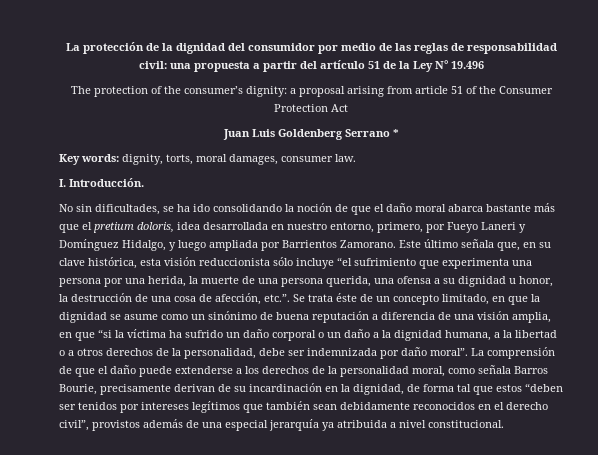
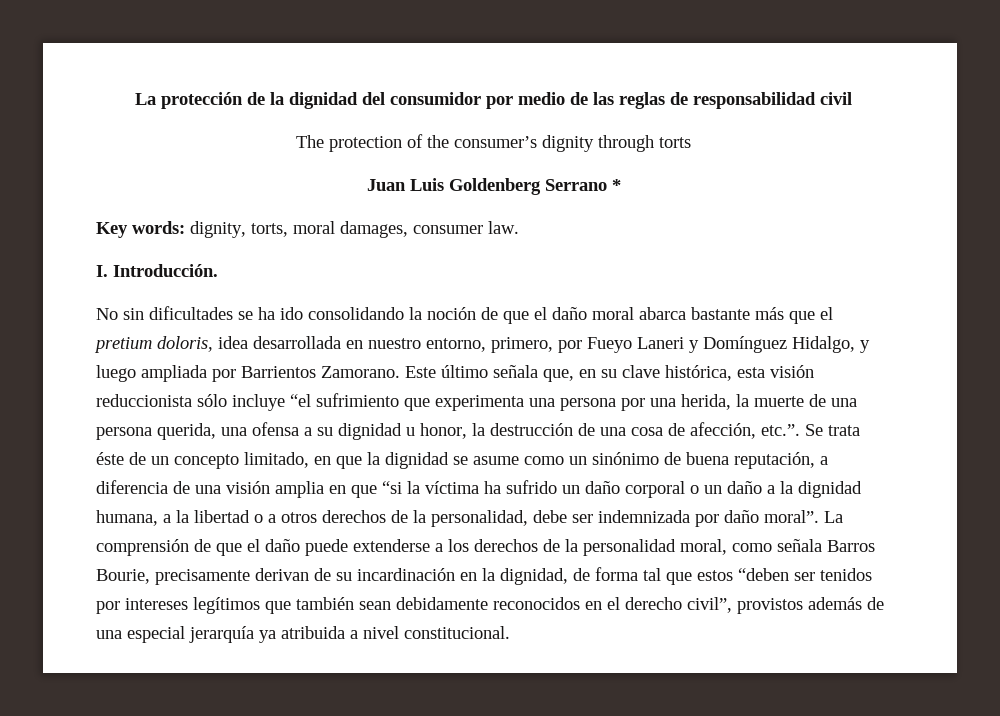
- La protección de la dignidad del consumidor por medio de las reglas de responsabilidad civil: una propuesta a partir del artículo 51 de la Ley N° 19.496
+ La protección de la dignidad del consumidor por medio de las reglas de responsabilidad civil
- The protection of the consumer’s dignity: a proposal arising from article 51 of the Consumer Protection Act
+ The protection of the consumer’s dignity through torts
- No sin dificultades, se ha ido consolidando la noción de que el daño moral abarca bastante más que el pretium doloris, idea desarrollada en nuestro entorno, primero, por Fueyo Laneri y Domínguez Hidalgo, y luego ampliada por Barrientos Zamorano.
+ No sin dificultades se ha ido consolidando la noción de que el daño moral abarca bastante más que el pretium doloris, idea desarrollada en nuestro entorno, primero, por Fueyo Laneri y Domínguez Hidalgo, y luego ampliada por Barrientos Zamorano.
- Este último señala que, en su clave histórica, esta visión reduccionista sólo incluye “el sufrimiento que experimenta una persona por una herida, la muerte de una persona querida, una ofensa a su dignidad u honor, la destrucción de una cosa de afección, etc.”. Se trata éste de un concepto limitado, en que la dignidad se asume como un sinónimo de buena reputación a diferencia de una visión amplia, en que “si la víctima ha sufrido un daño corporal o un daño a la dignidad humana, a la libertad o a otros derechos de la personalidad, debe ser indemnizada por daño moral”.
+ Este último señala que, en su clave histórica, esta visión reduccionista sólo incluye “el sufrimiento que experimenta una persona por una herida, la muerte de una persona querida, una ofensa a su dignidad u honor, la destrucción de una cosa de afección, etc.”. Se trata éste de un concepto limitado, en que la dignidad se asume como un sinónimo de buena reputación, a diferencia de una visión amplia en que “si la víctima ha sufrido un daño corporal o un daño a la dignidad humana, a la libertad o a otros derechos de la personalidad, debe ser indemnizada por daño moral”.

